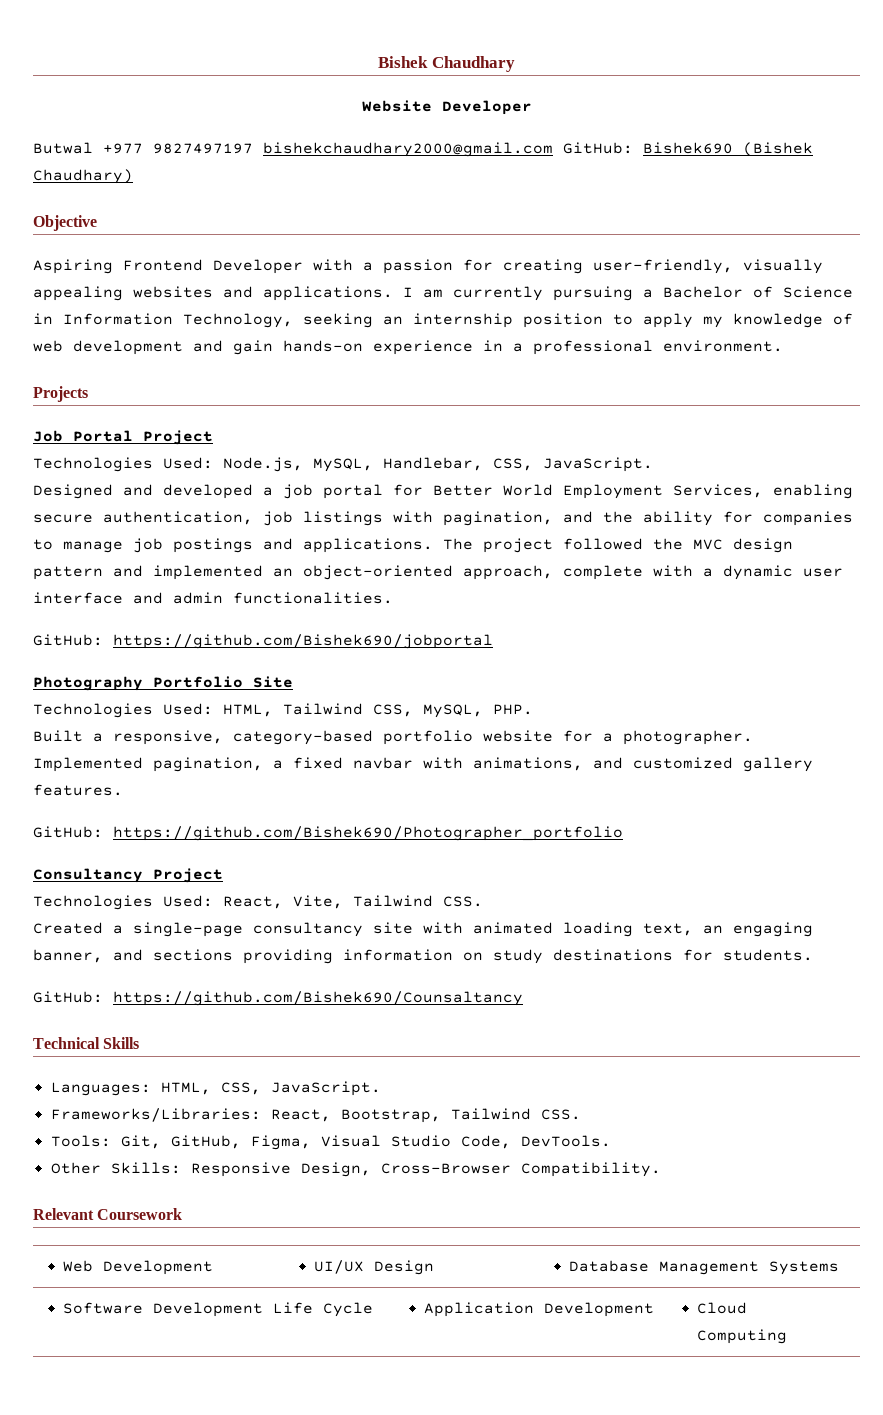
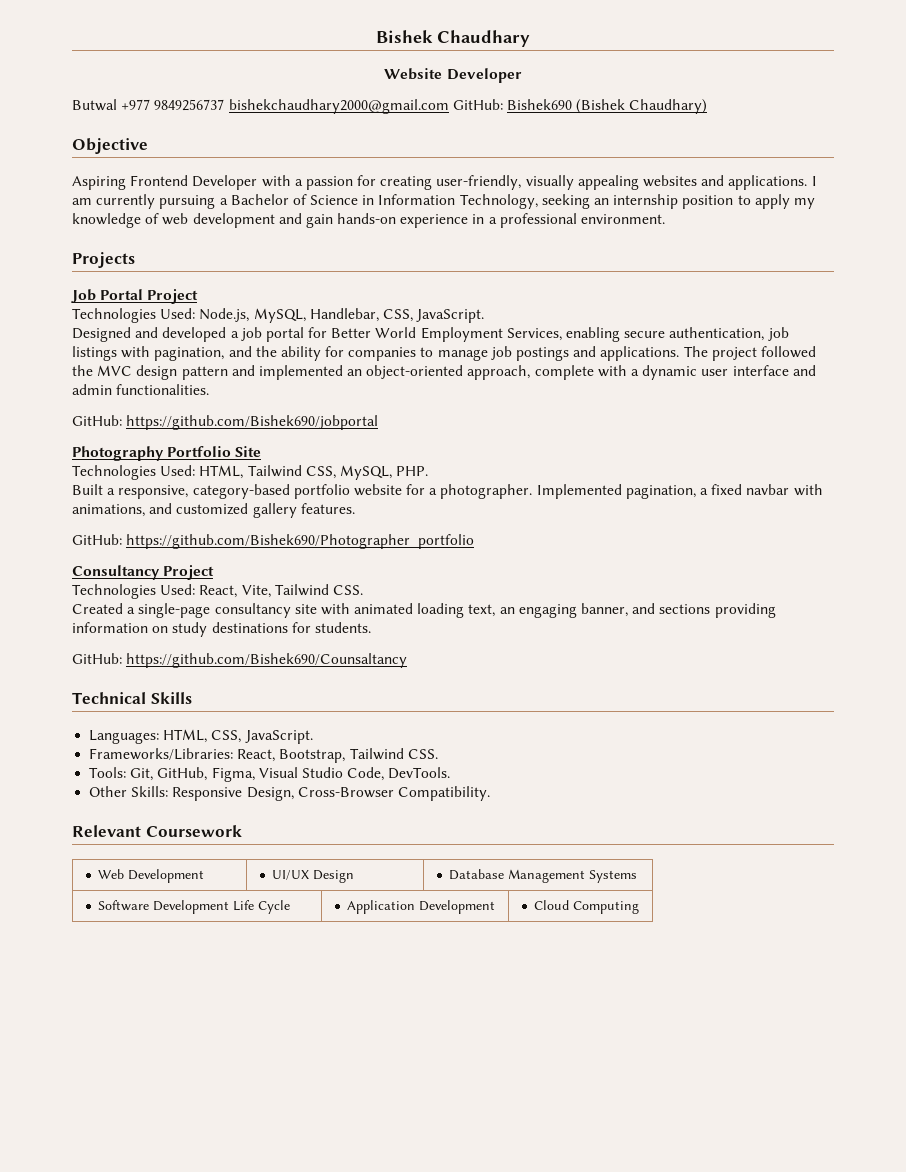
- Butwal +977 9827497197 bishekchaudhary2000@gmail.com GitHub: Bishek690 (Bishek Chaudhary)
+ Butwal +977 9849256737 bishekchaudhary2000@gmail.com GitHub: Bishek690 (Bishek Chaudhary)

